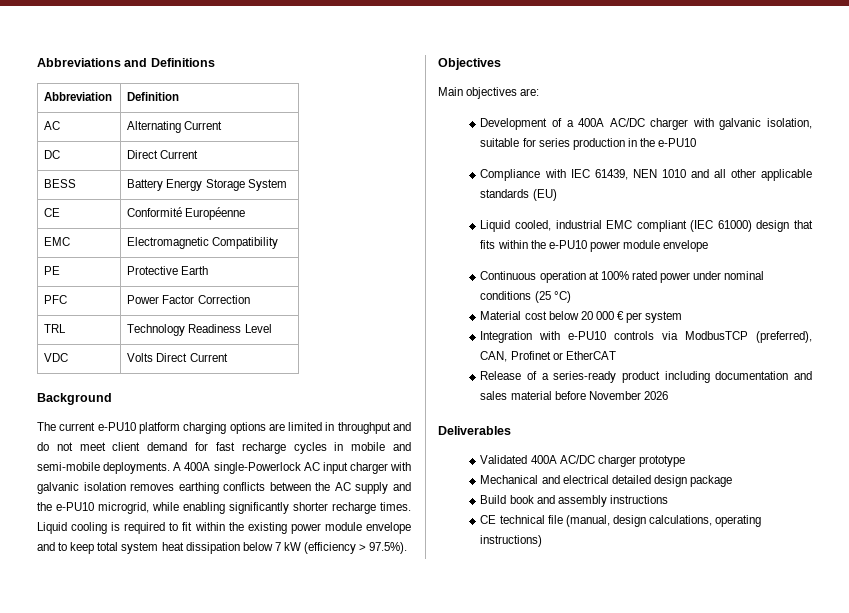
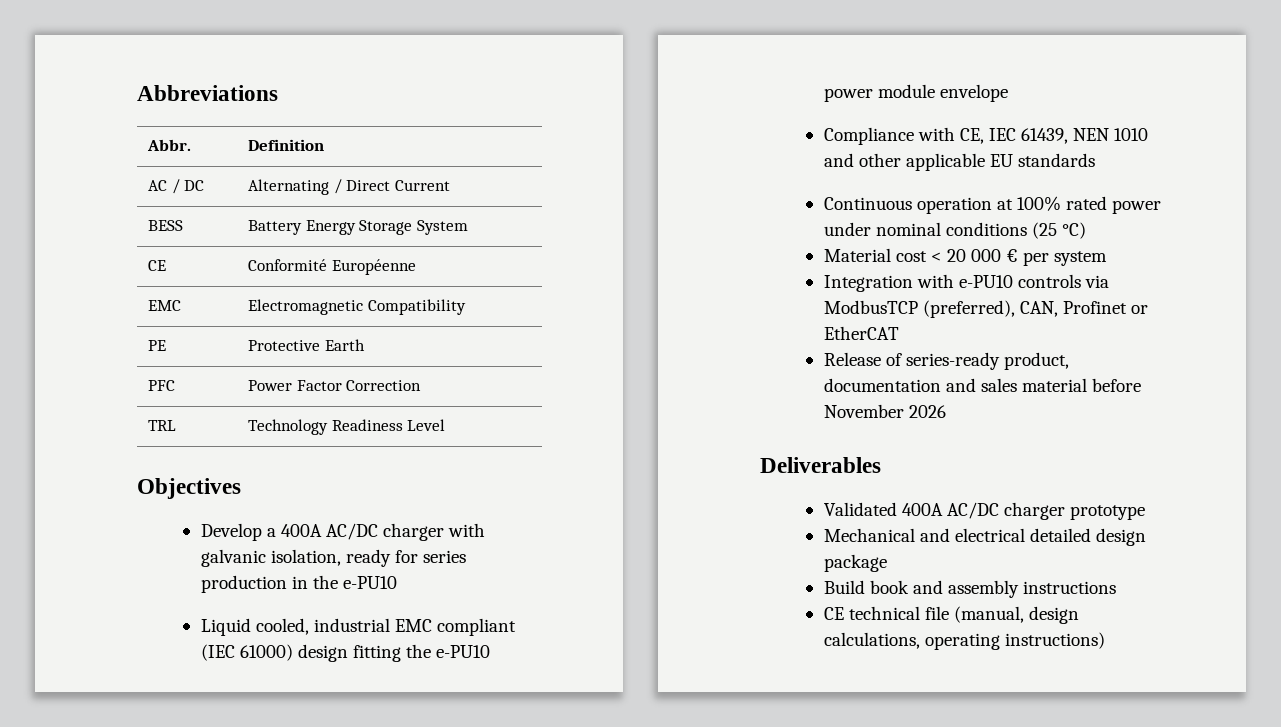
- Abbreviations and Definitions
- Abbreviation | Definition
+ Abbreviations
+ Abbr. | Definition
- AC | Alternating Current
- DC | Direct Current
+ AC / DC | Alternating / Direct Current
- VDC | Volts Direct Current
- Background
- The current e-PU10 platform charging options are limited in throughput and do not meet client demand for fast recharge cycles in mobile and semi-mobile deployments. A 400A single-Powerlock AC input charger with galvanic isolation removes earthing conflicts between the AC supply and the e-PU10 microgrid, while enabling significantly shorter recharge times. Liquid cooling is required to fit within the existing power module envelope and to keep total system heat dissipation below 7 kW (efficiency > 97.5%).
  Objectives
- Main objectives are:
- Development of a 400A AC/DC charger with galvanic isolation, suitable for series production in the e-PU10
+ Develop a 400A AC/DC charger with galvanic isolation, ready for series production in the e-PU10
- Compliance with IEC 61439, NEN 1010 and all other applicable standards (EU)
- Liquid cooled, industrial EMC compliant (IEC 61000) design that fits within the e-PU10 power module envelope
+ Liquid cooled, industrial EMC compliant (IEC 61000) design fitting the e-PU10 power module envelope
+ Compliance with CE, IEC 61439, NEN 1010 and other applicable EU standards
- Material cost below 20 000 € per system
+ Material cost < 20 000 € per system
- Release of a series-ready product including documentation and sales material before November 2026
+ Release of series-ready product, documentation and sales material before November 2026

